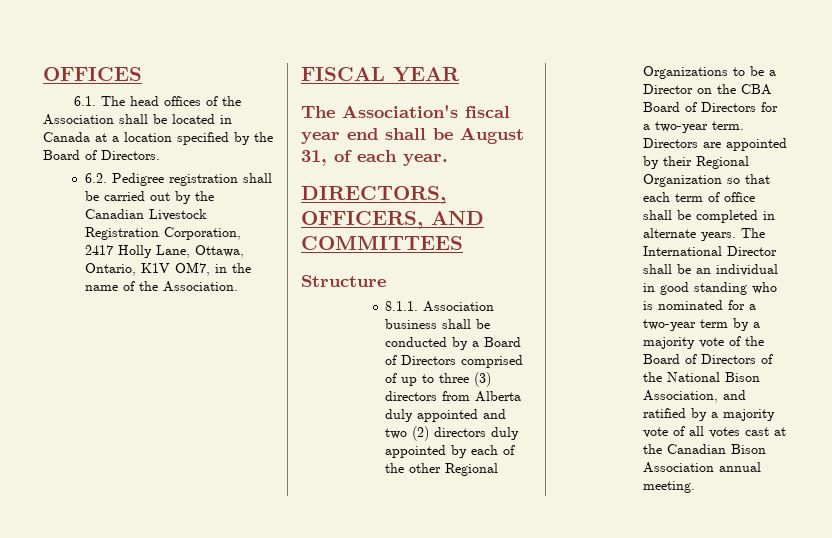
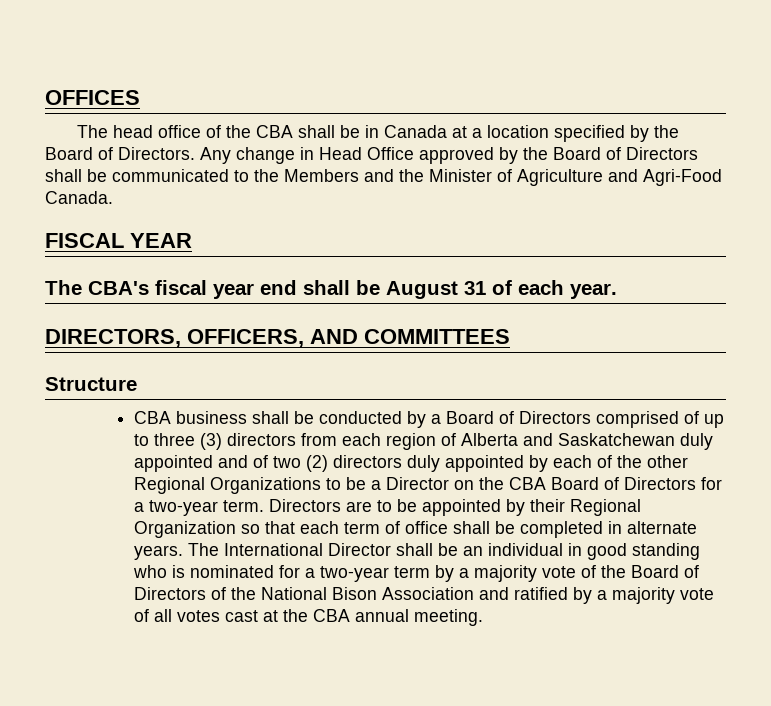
- 6.1. The head offices of the Association shall be located in Canada at a location specified by the Board of Directors.
- 6.2. Pedigree registration shall be carried out by the Canadian Livestock Registration Corporation, 2417 Holly Lane, Ottawa, Ontario, K1V OM7, in the name of the Association.
+ The head office of the CBA shall be in Canada at a location specified by the Board of Directors. Any change in Head Office approved by the Board of Directors shall be communicated to the Members and the Minister of Agriculture and Agri-Food Canada.
- The Association's fiscal year end shall be August 31, of each year.
+ The CBA's fiscal year end shall be August 31 of each year.
- 8.1.1. Association business shall be conducted by a Board of Directors comprised of up to three (3) directors from Alberta duly appointed and two (2) directors duly appointed by each of the other Regional Organizations to be a Director on the CBA Board of Directors for a two-year term.
+ CBA business shall be conducted by a Board of Directors comprised of up to three (3) directors from each region of Alberta and Saskatchewan duly appointed and of two (2) directors duly appointed by each of the other Regional Organizations to be a Director on the CBA Board of Directors for a two-year term.
- Directors are appointed by their Regional Organization so that each term of office shall be completed in alternate years.
+ Directors are to be appointed by their Regional Organization so that each term of office shall be completed in alternate years.
- The International Director shall be an individual in good standing who is nominated for a two-year term by a majority vote of the Board of Directors of the National Bison Association, and ratified by a majority vote of all votes cast at the Canadian Bison Association annual meeting.
+ The International Director shall be an individual in good standing who is nominated for a two-year term by a majority vote of the Board of Directors of the National Bison Association and ratified by a majority vote of all votes cast at the CBA annual meeting.

